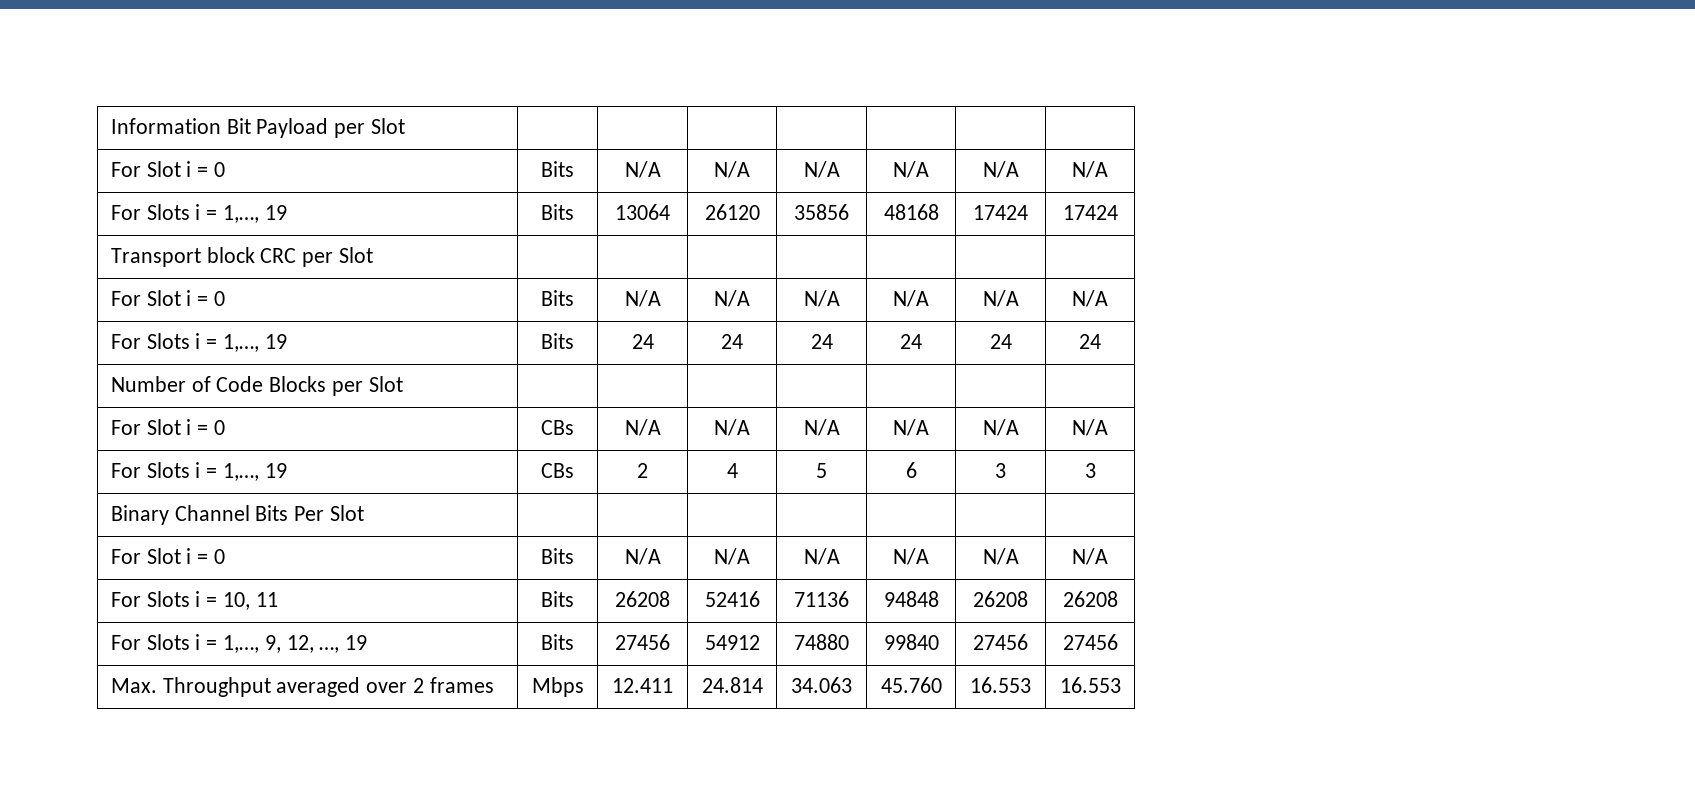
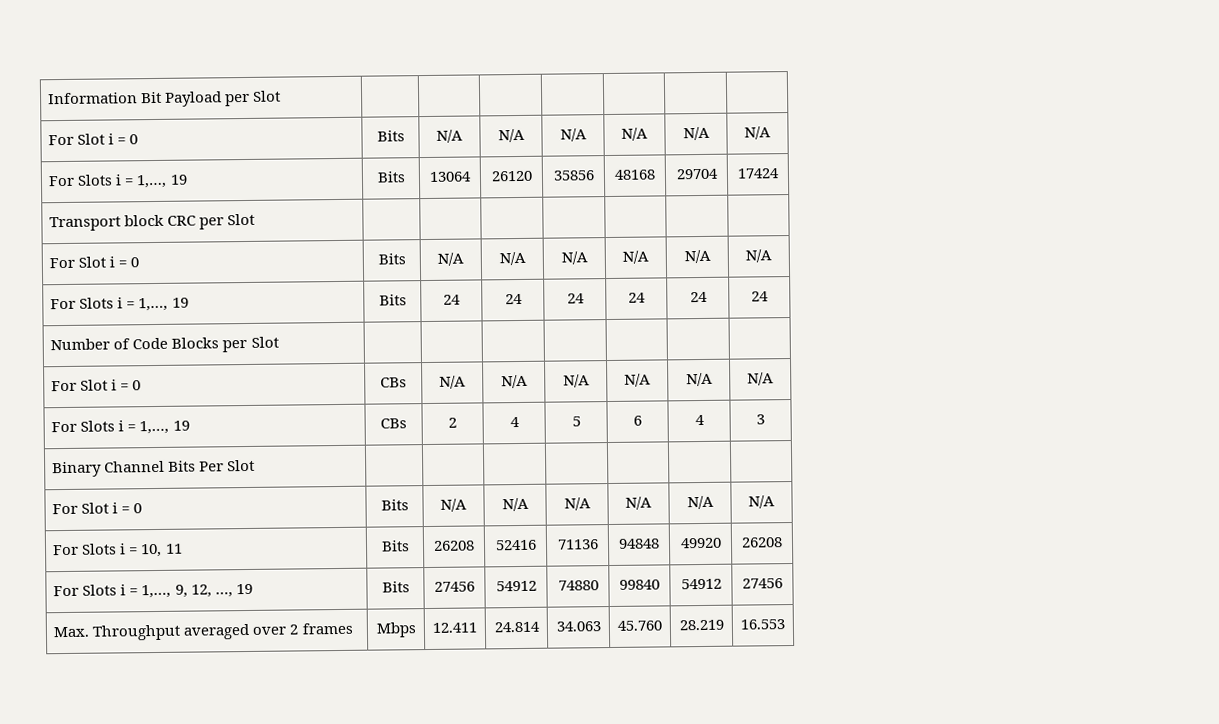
- For Slots i = 1,…, 19 | Bits | 13064 | 26120 | 35856 | 48168 | 17424 | 17424
+ For Slots i = 1,…, 19 | Bits | 13064 | 26120 | 35856 | 48168 | 29704 | 17424
- For Slots i = 1,…, 19 | CBs | 2 | 4 | 5 | 6 | 3 | 3
+ For Slots i = 1,…, 19 | CBs | 2 | 4 | 5 | 6 | 4 | 3
- For Slots i = 10, 11 | Bits | 26208 | 52416 | 71136 | 94848 | 26208 | 26208
+ For Slots i = 10, 11 | Bits | 26208 | 52416 | 71136 | 94848 | 49920 | 26208
- For Slots i = 1,…, 9, 12, …, 19 | Bits | 27456 | 54912 | 74880 | 99840 | 27456 | 27456
+ For Slots i = 1,…, 9, 12, …, 19 | Bits | 27456 | 54912 | 74880 | 99840 | 54912 | 27456
- Max. Throughput averaged over 2 frames | Mbps | 12.411 | 24.814 | 34.063 | 45.760 | 16.553 | 16.553
+ Max. Throughput averaged over 2 frames | Mbps | 12.411 | 24.814 | 34.063 | 45.760 | 28.219 | 16.553

